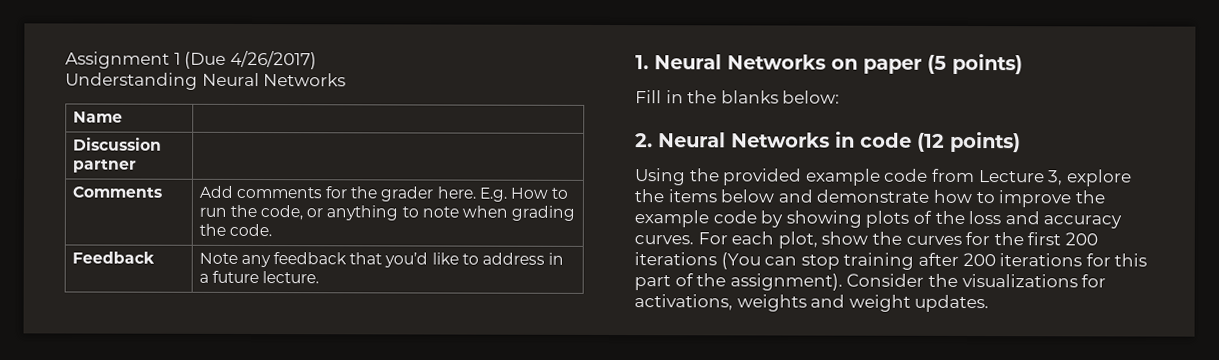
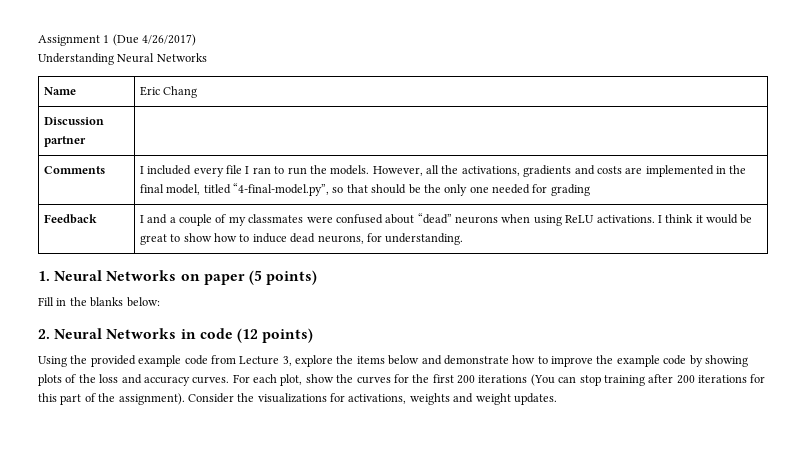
- Name |
+ Name | Eric Chang
- Comments | Add comments for the grader here. E.g. How to run the code, or anything to note when grading the code.
+ Comments | I included every file I ran to run the models. However, all the activations, gradients and costs are implemented in the final model, titled “4-final-model.py”, so that should be the only one needed for grading
- Feedback | Note any feedback that you’d like to address in a future lecture.
+ Feedback | I and a couple of my classmates were confused about “dead” neurons when using ReLU activations. I think it would be great to show how to induce dead neurons, for understanding.

